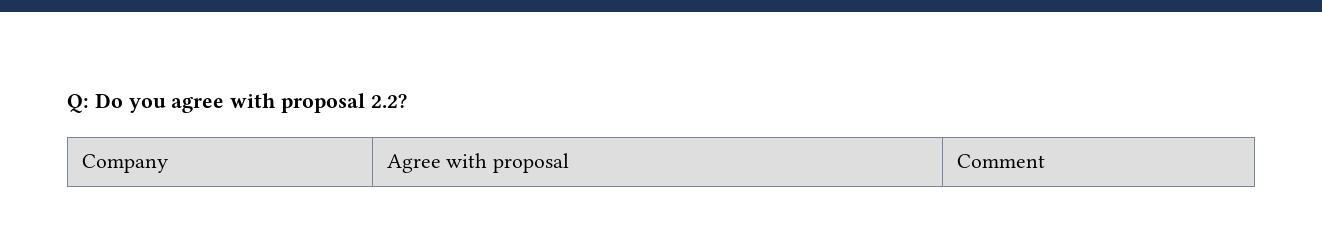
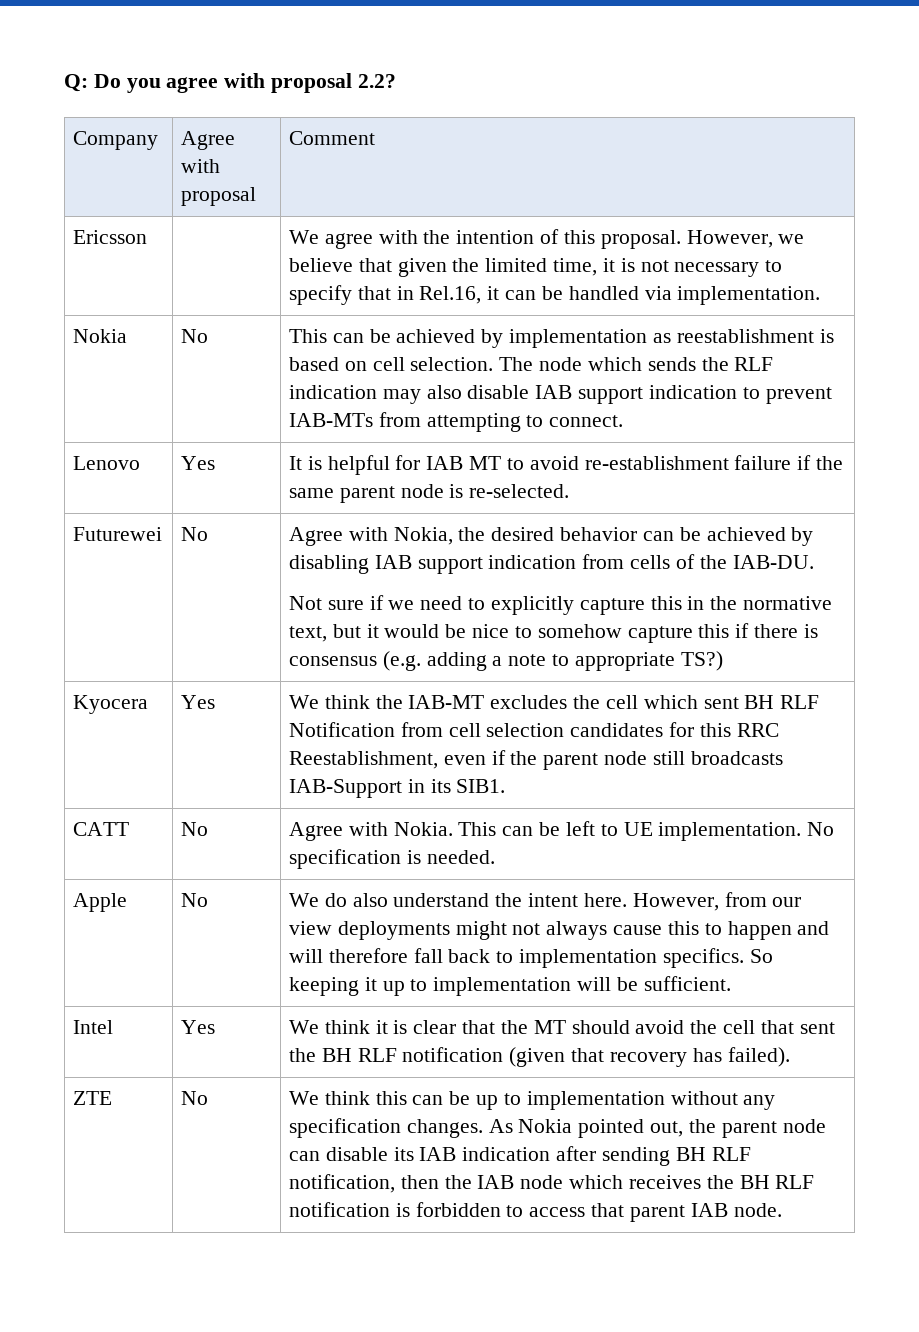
+ Ericsson | | We agree with the intention of this proposal. However, we believe that given the limited time, it is not necessary to specify that in Rel.16, it can be handled via implementation.
+ Nokia | No | This can be achieved by implementation as reestablishment is based on cell selection. The node which sends the RLF indication may also disable IAB support indication to prevent IAB-MTs from attempting to connect.
+ Lenovo | Yes | It is helpful for IAB MT to avoid re-establishment failure if the same parent node is re-selected.
+ Futurewei | No | Agree with Nokia, the desired behavior can be achieved by disabling IAB support indication from cells of the IAB-DU.
+ Not sure if we need to explicitly capture this in the normative text, but it would be nice to somehow capture this if there is consensus (e.g. adding a note to appropriate TS?)
+ Kyocera | Yes | We think the IAB-MT excludes the cell which sent BH RLF Notification from cell selection candidates for this RRC Reestablishment, even if the parent node still broadcasts IAB-Support in its SIB1.
+ CATT | No | Agree with Nokia. This can be left to UE implementation. No specification is needed.
+ Apple | No | We do also understand the intent here. However, from our view deployments might not always cause this to happen and will therefore fall back to implementation specifics. So keeping it up to implementation will be sufficient.
+ Intel | Yes | We think it is clear that the MT should avoid the cell that sent the BH RLF notification (given that recovery has failed).
+ ZTE | No | We think this can be up to implementation without any specification changes. As Nokia pointed out, the parent node can disable its IAB indication after sending BH RLF notification, then the IAB node which receives the BH RLF notification is forbidden to access that parent IAB node.

